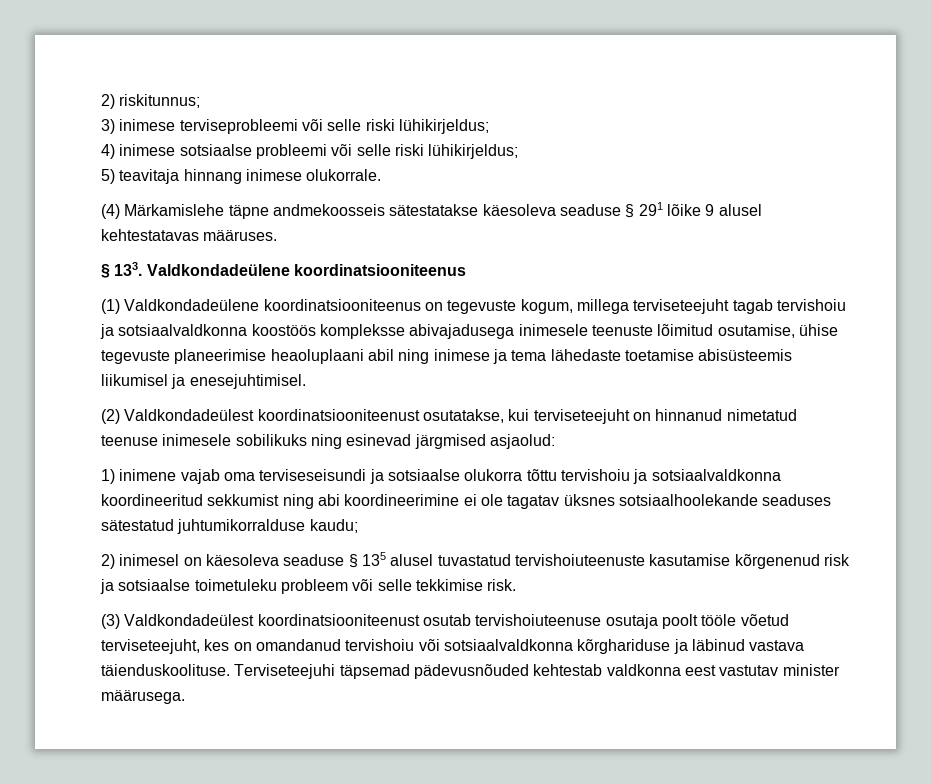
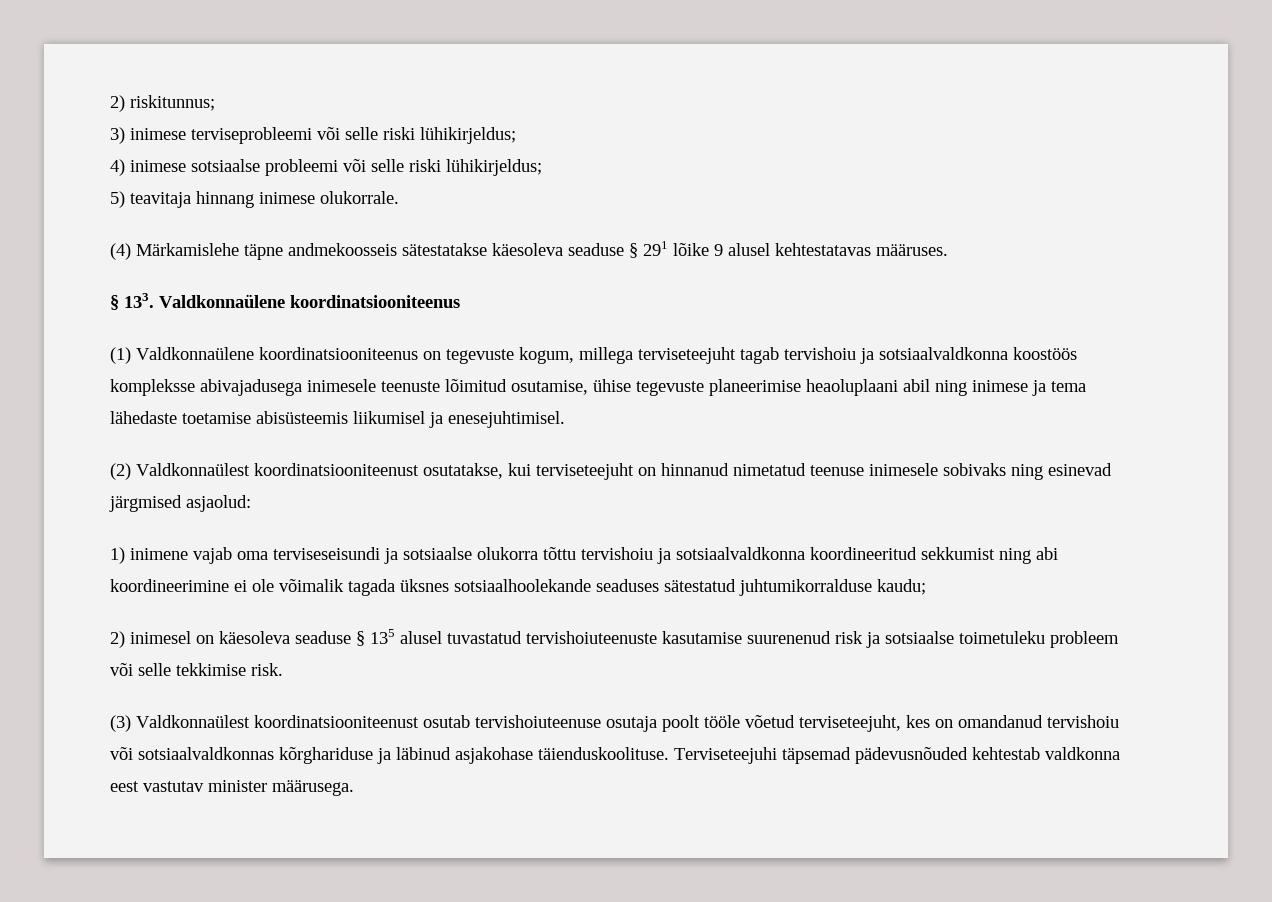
- § 133. Valdkondadeülene koordinatsiooniteenus
+ § 133. Valdkonnaülene koordinatsiooniteenus
- (1) Valdkondadeülene koordinatsiooniteenus on tegevuste kogum, millega terviseteejuht tagab tervishoiu ja sotsiaalvaldkonna koostöös kompleksse abivajadusega inimesele teenuste lõimitud osutamise, ühise tegevuste planeerimise heaoluplaani abil ning inimese ja tema lähedaste toetamise abisüsteemis liikumisel ja enesejuhtimisel.
+ (1) Valdkonnaülene koordinatsiooniteenus on tegevuste kogum, millega terviseteejuht tagab tervishoiu ja sotsiaalvaldkonna koostöös kompleksse abivajadusega inimesele teenuste lõimitud osutamise, ühise tegevuste planeerimise heaoluplaani abil ning inimese ja tema lähedaste toetamise abisüsteemis liikumisel ja enesejuhtimisel.
- (2) Valdkondadeülest koordinatsiooniteenust osutatakse, kui terviseteejuht on hinnanud nimetatud teenuse inimesele sobilikuks ning esinevad järgmised asjaolud:
+ (2) Valdkonnaülest koordinatsiooniteenust osutatakse, kui terviseteejuht on hinnanud nimetatud teenuse inimesele sobivaks ning esinevad järgmised asjaolud:
- 1) inimene vajab oma terviseseisundi ja sotsiaalse olukorra tõttu tervishoiu ja sotsiaalvaldkonna koordineeritud sekkumist ning abi koordineerimine ei ole tagatav üksnes sotsiaalhoolekande seaduses sätestatud juhtumikorralduse kaudu;
+ 1) inimene vajab oma terviseseisundi ja sotsiaalse olukorra tõttu tervishoiu ja sotsiaalvaldkonna koordineeritud sekkumist ning abi koordineerimine ei ole võimalik tagada üksnes sotsiaalhoolekande seaduses sätestatud juhtumikorralduse kaudu;
- 2) inimesel on käesoleva seaduse § 135 alusel tuvastatud tervishoiuteenuste kasutamise kõrgenenud risk ja sotsiaalse toimetuleku probleem või selle tekkimise risk.
+ 2) inimesel on käesoleva seaduse § 135 alusel tuvastatud tervishoiuteenuste kasutamise suurenenud risk ja sotsiaalse toimetuleku probleem või selle tekkimise risk.
- (3) Valdkondadeülest koordinatsiooniteenust osutab tervishoiuteenuse osutaja poolt tööle võetud terviseteejuht, kes on omandanud tervishoiu või sotsiaalvaldkonna kõrghariduse ja läbinud vastava täienduskoolituse.
+ (3) Valdkonnaülest koordinatsiooniteenust osutab tervishoiuteenuse osutaja poolt tööle võetud terviseteejuht, kes on omandanud tervishoiu või sotsiaalvaldkonnas kõrghariduse ja läbinud asjakohase täienduskoolituse.

